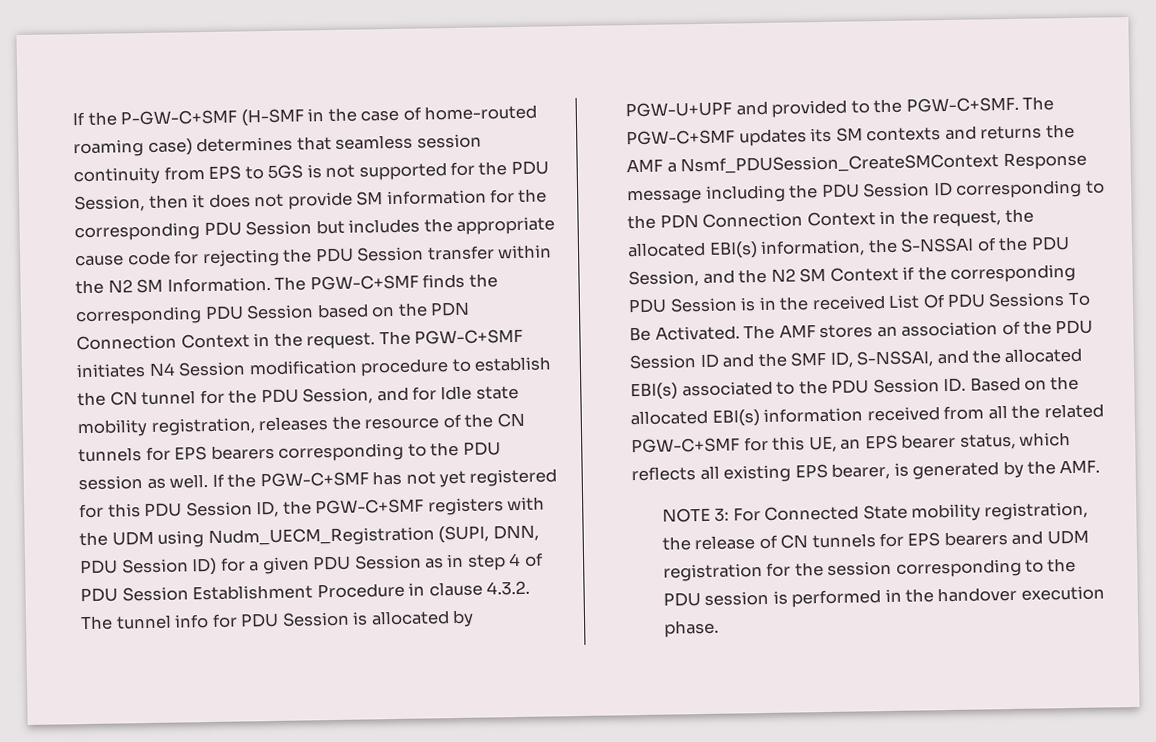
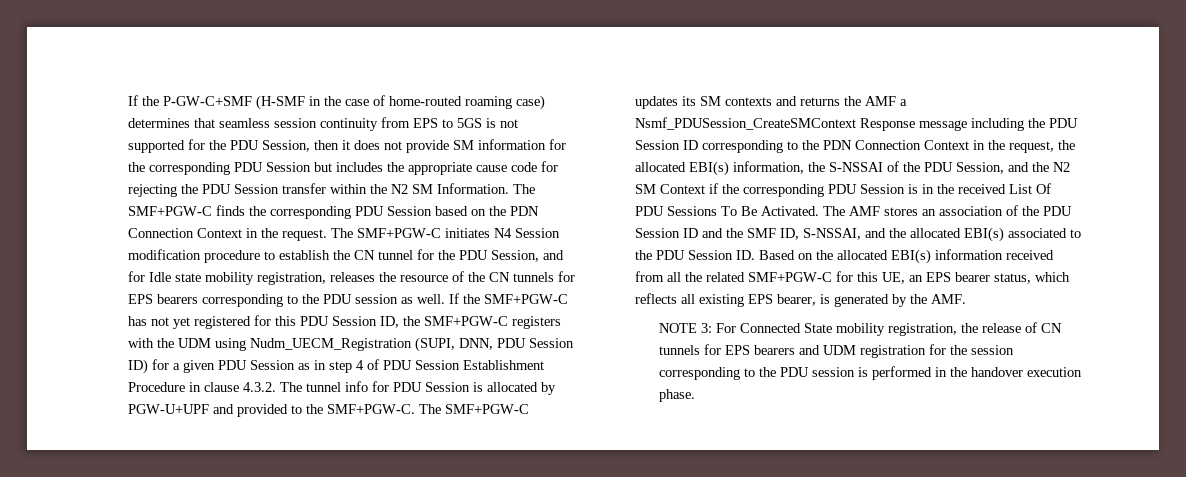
- The PGW-C+SMF finds the corresponding PDU Session based on the PDN Connection Context in the request.
+ The SMF+PGW-C finds the corresponding PDU Session based on the PDN Connection Context in the request.
- The PGW-C+SMF initiates N4 Session modification procedure to establish the CN tunnel for the PDU Session, and for Idle state mobility registration, releases the resource of the CN tunnels for EPS bearers corresponding to the PDU session as well.
+ The SMF+PGW-C initiates N4 Session modification procedure to establish the CN tunnel for the PDU Session, and for Idle state mobility registration, releases the resource of the CN tunnels for EPS bearers corresponding to the PDU session as well.
- If the PGW-C+SMF has not yet registered for this PDU Session ID, the PGW-C+SMF registers with the UDM using Nudm_UECM_Registration (SUPI, DNN, PDU Session ID) for a given PDU Session as in step 4 of PDU Session Establishment Procedure in clause 4.3.2. The tunnel info for PDU Session is allocated by PGW-U+UPF and provided to the PGW-C+SMF. The PGW-C+SMF updates its SM contexts and returns the AMF a Nsmf_PDUSession_CreateSMContext Response message including the PDU Session ID corresponding to the PDN Connection Context in the request, the allocated EBI(s) information, the S-NSSAI of the PDU Session, and the N2 SM Context if the corresponding PDU Session is in the received List Of PDU Sessions To Be Activated.
+ If the SMF+PGW-C has not yet registered for this PDU Session ID, the SMF+PGW-C registers with the UDM using Nudm_UECM_Registration (SUPI, DNN, PDU Session ID) for a given PDU Session as in step 4 of PDU Session Establishment Procedure in clause 4.3.2. The tunnel info for PDU Session is allocated by PGW-U+UPF and provided to the SMF+PGW-C. The SMF+PGW-C updates its SM contexts and returns the AMF a Nsmf_PDUSession_CreateSMContext Response message including the PDU Session ID corresponding to the PDN Connection Context in the request, the allocated EBI(s) information, the S-NSSAI of the PDU Session, and the N2 SM Context if the corresponding PDU Session is in the received List Of PDU Sessions To Be Activated.
- The AMF stores an association of the PDU Session ID and the SMF ID, S-NSSAI, and the allocated EBI(s) associated to the PDU Session ID. Based on the allocated EBI(s) information received from all the related PGW-C+SMF for this UE, an EPS bearer status, which reflects all existing EPS bearer, is generated by the AMF.
+ The AMF stores an association of the PDU Session ID and the SMF ID, S-NSSAI, and the allocated EBI(s) associated to the PDU Session ID. Based on the allocated EBI(s) information received from all the related SMF+PGW-C for this UE, an EPS bearer status, which reflects all existing EPS bearer, is generated by the AMF.

